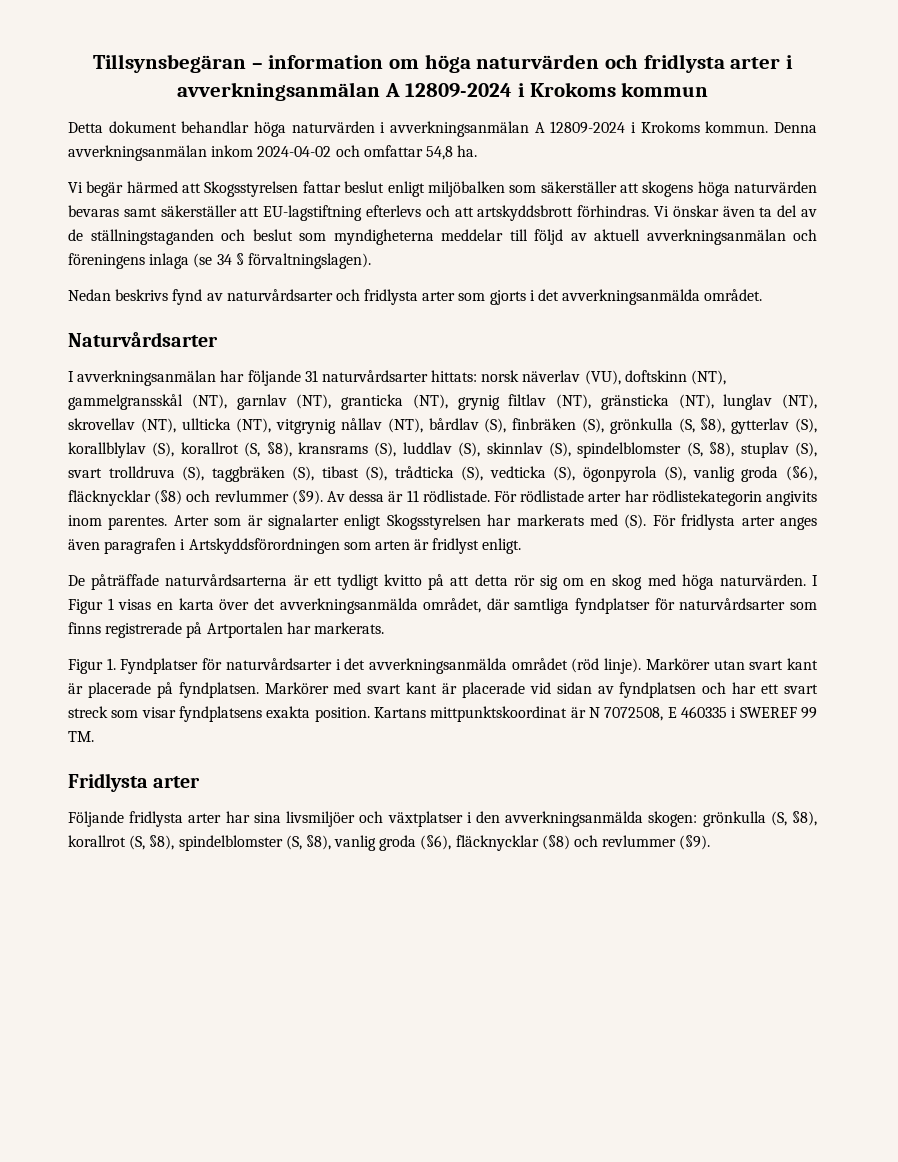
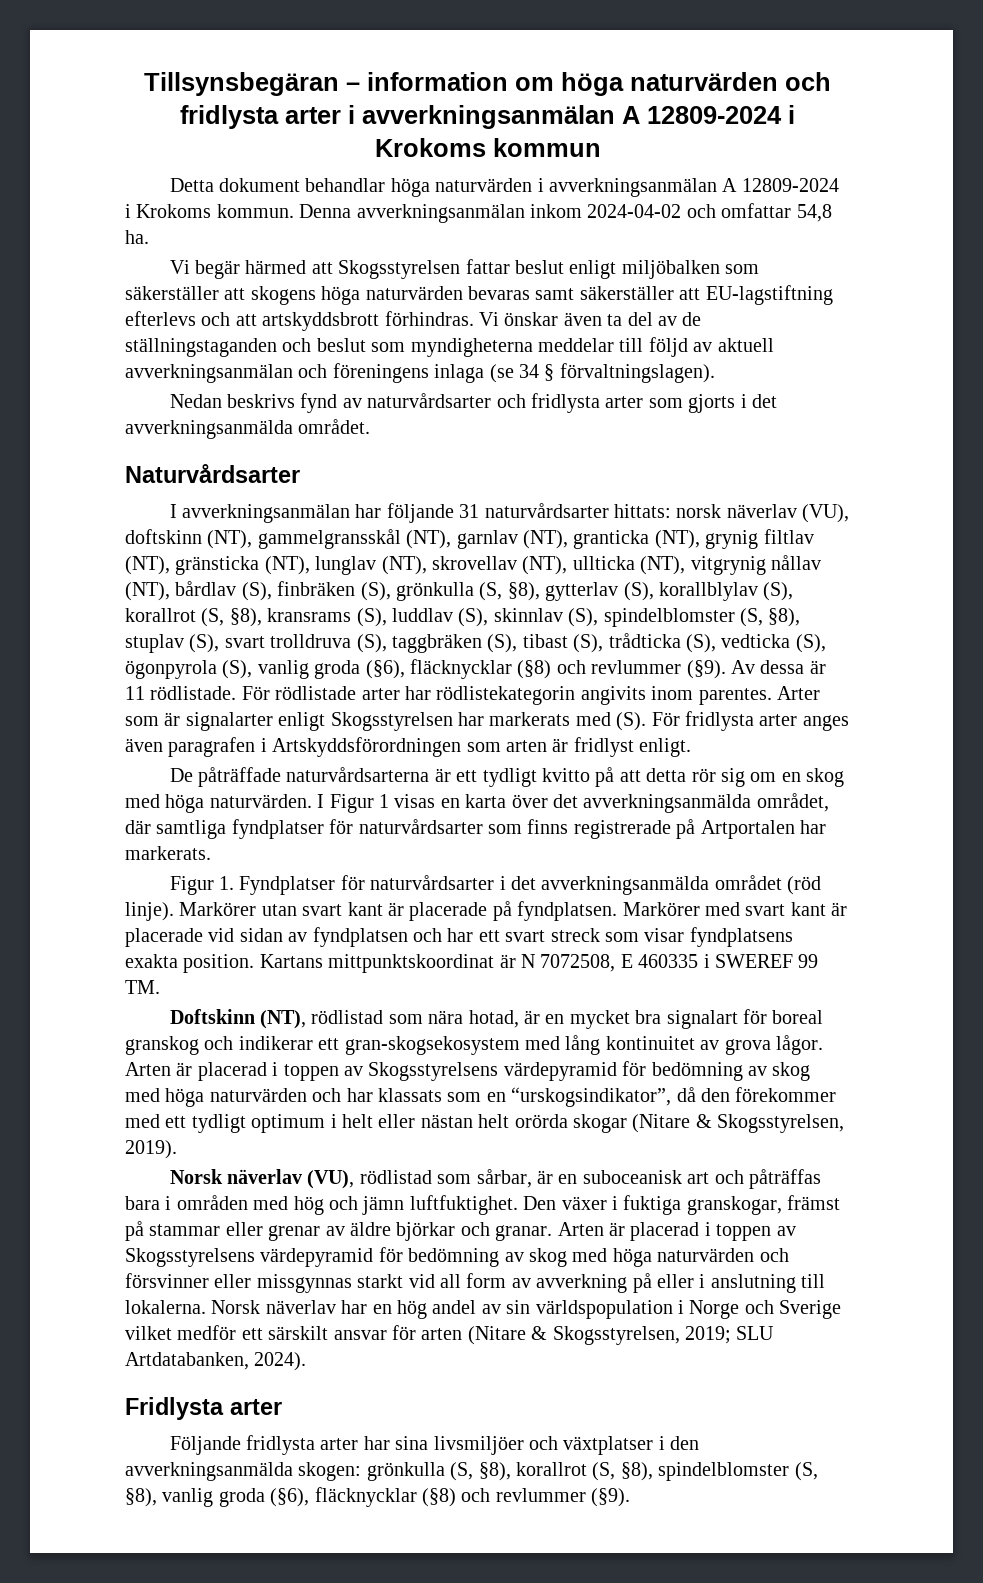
+ Doftskinn (NT), rödlistad som nära hotad, är en mycket bra signalart för boreal granskog och indikerar ett gran-skogsekosystem med lång kontinuitet av grova lågor. Arten är placerad i toppen av Skogsstyrelsens värdepyramid för bedömning av skog med höga naturvärden och har klassats som en “urskogsindikator”, då den förekommer med ett tydligt optimum i helt eller nästan helt orörda skogar (Nitare & Skogsstyrelsen, 2019).
+ Norsk näverlav (VU), rödlistad som sårbar, är en suboceanisk art och påträffas bara i områden med hög och jämn luftfuktighet. Den växer i fuktiga granskogar, främst på stammar eller grenar av äldre björkar och granar. Arten är placerad i toppen av Skogsstyrelsens värdepyramid för bedömning av skog med höga naturvärden och försvinner eller missgynnas starkt vid all form av avverkning på eller i anslutning till lokalerna. Norsk näverlav har en hög andel av sin världspopulation i Norge och Sverige vilket medför ett särskilt ansvar för arten (Nitare & Skogsstyrelsen, 2019; SLU Artdatabanken, 2024).

